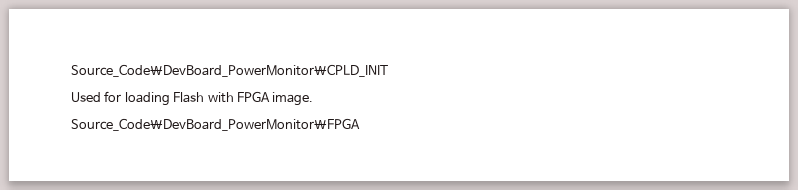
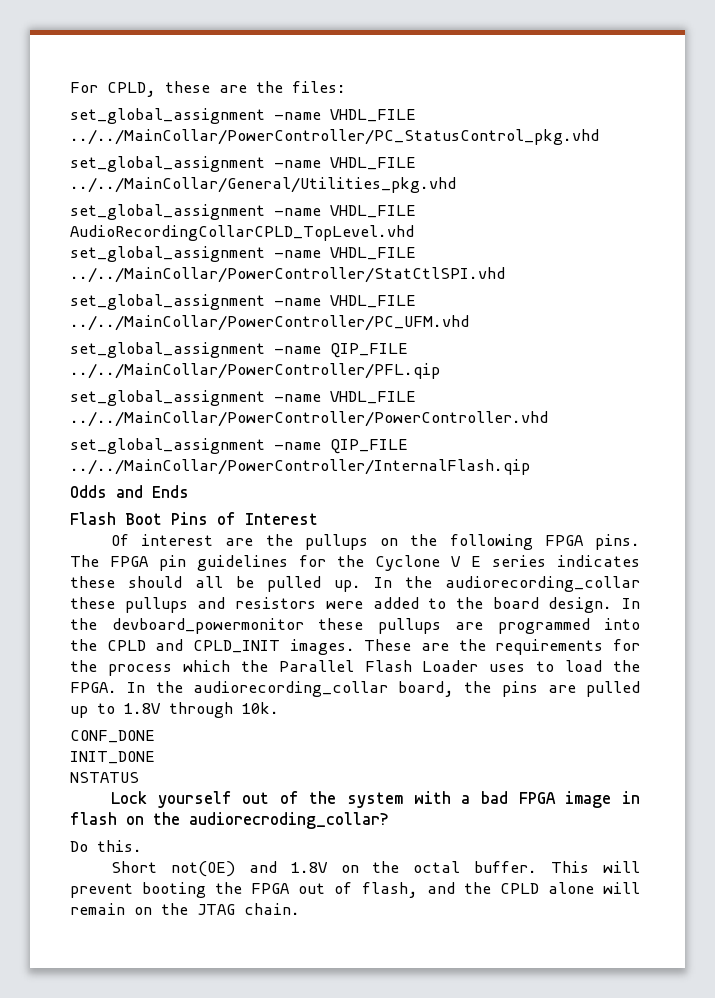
- Source_Code\DevBoard_PowerMonitor\CPLD_INIT
- Used for loading Flash with FPGA image.
- Source_Code\DevBoard_PowerMonitor\FPGA
+ For CPLD, these are the files:
+ set_global_assignment -name VHDL_FILE ../../MainCollar/PowerController/PC_StatusControl_pkg.vhd
+ set_global_assignment -name VHDL_FILE ../../MainCollar/General/Utilities_pkg.vhd
+ set_global_assignment -name VHDL_FILE AudioRecordingCollarCPLD_TopLevel.vhd
+ set_global_assignment -name VHDL_FILE ../../MainCollar/PowerController/StatCtlSPI.vhd
+ set_global_assignment -name VHDL_FILE ../../MainCollar/PowerController/PC_UFM.vhd
+ set_global_assignment -name QIP_FILE ../../MainCollar/PowerController/PFL.qip
+ set_global_assignment -name VHDL_FILE ../../MainCollar/PowerController/PowerController.vhd
+ set_global_assignment -name QIP_FILE ../../MainCollar/PowerController/InternalFlash.qip
+ Odds and Ends
+ Flash Boot Pins of Interest
+ Of interest are the pullups on the following FPGA pins. The FPGA pin guidelines for the Cyclone V E series indicates these should all be pulled up. In the audiorecording_collar these pullups and resistors were added to the board design. In the devboard_powermonitor these pullups are programmed into the CPLD and CPLD_INIT images. These are the requirements for the process which the Parallel Flash Loader uses to load the FPGA. In the audiorecording_collar board, the pins are pulled up to 1.8V through 10k.
+ CONF_DONE
+ INIT_DONE
+ NSTATUS
+ Lock yourself out of the system with a bad FPGA image in flash on the audiorecroding_collar?
+ Do this.
+ Short not(OE) and 1.8V on the octal buffer. This will prevent booting the FPGA out of flash, and the CPLD alone will remain on the JTAG chain.

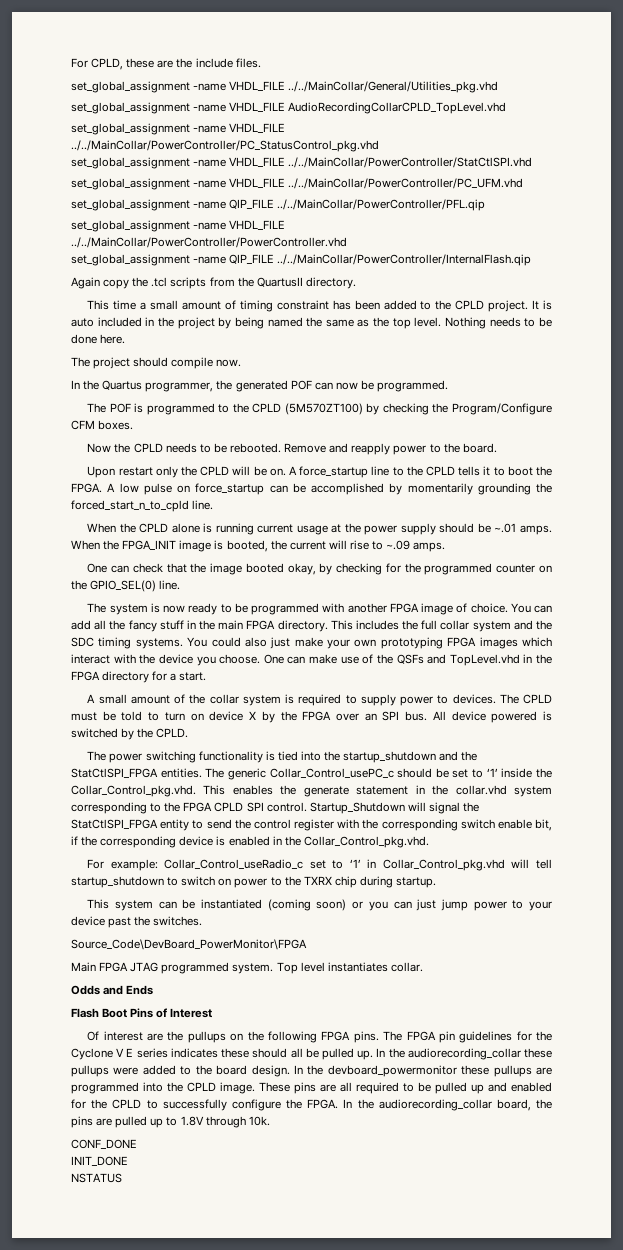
- For CPLD, these are the files:
- set_global_assignment -name VHDL_FILE ../../MainCollar/PowerController/PC_StatusControl_pkg.vhd
+ For CPLD, these are the include files.
+ set_global_assignment -name VHDL_FILE ../../MainCollar/PowerController/PC_StatusControl_pkg.vhd
+ Again copy the .tcl scripts from the QuartusII directory.
+ This time a small amount of timing constraint has been added to the CPLD project. It is auto included in the project by being named the same as the top level. Nothing needs to be done here.
+ The project should compile now.
+ In the Quartus programmer, the generated POF can now be programmed.
+ The POF is programmed to the CPLD (5M570ZT100) by checking the Program/Configure CFM boxes.
+ Now the CPLD needs to be rebooted. Remove and reapply power to the board.
+ Upon restart only the CPLD will be on. A force_startup line to the CPLD tells it to boot the FPGA. A low pulse on force_startup can be accomplished by momentarily grounding the forced_start_n_to_cpld line.
+ When the CPLD alone is running current usage at the power supply should be ~.01 amps. When the FPGA_INIT image is booted, the current will rise to ~.09 amps.
+ One can check that the image booted okay, by checking for the programmed counter on the GPIO_SEL(0) line.
+ The system is now ready to be programmed with another FPGA image of choice. You can add all the fancy stuff in the main FPGA directory. This includes the full collar system and the SDC timing systems. You could also just make your own prototyping FPGA images which interact with the device you choose. One can make use of the QSFs and TopLevel.vhd in the FPGA directory for a start.
+ A small amount of the collar system is required to supply power to devices. The CPLD must be told to turn on device X by the FPGA over an SPI bus. All device powered is switched by the CPLD.
+ The power switching functionality is tied into the startup_shutdown and the StatCtlSPI_FPGA entities. The generic Collar_Control_usePC_c should be set to ‘1’ inside the Collar_Control_pkg.vhd. This enables the generate statement in the collar.vhd system corresponding to the FPGA CPLD SPI control. Startup_Shutdown will signal the StatCtlSPI_FPGA entity to send the control register with the corresponding switch enable bit, if the corresponding device is enabled in the Collar_Control_pkg.vhd.
+ For example: Collar_Control_useRadio_c set to ‘1’ in Collar_Control_pkg.vhd will tell startup_shutdown to switch on power to the TXRX chip during startup.
+ This system can be instantiated (coming soon) or you can just jump power to your device past the switches.
+ Source_Code\DevBoard_PowerMonitor\FPGA
+ Main FPGA JTAG programmed system. Top level instantiates collar.
- In the audiorecording_collar these pullups and resistors were added to the board design.
+ In the audiorecording_collar these pullups were added to the board design.
- In the devboard_powermonitor these pullups are programmed into the CPLD and CPLD_INIT images. These are the requirements for the process which the Parallel Flash Loader uses to load the FPGA.
+ In the devboard_powermonitor these pullups are programmed into the CPLD image. These pins are all required to be pulled up and enabled for the CPLD to successfully configure the FPGA.
- Lock yourself out of the system with a bad FPGA image in flash on the audiorecroding_collar?
- Do this.
- Short not(OE) and 1.8V on the octal buffer. This will prevent booting the FPGA out of flash, and the CPLD alone will remain on the JTAG chain.

